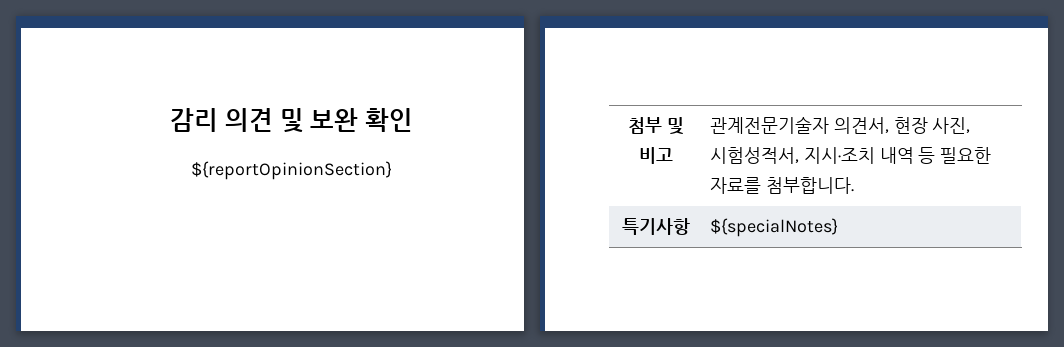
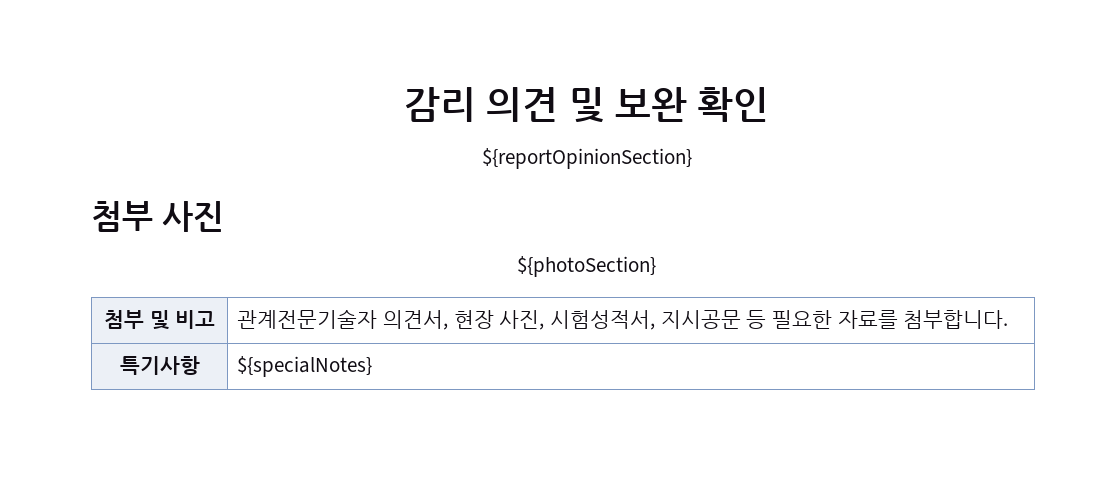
+ 첨부 사진
+ ${photoSection}
- 첨부 및 비고 | 관계전문기술자 의견서, 현장 사진, 시험성적서, 지시·조치 내역 등 필요한 자료를 첨부합니다.
+ 첨부 및 비고 | 관계전문기술자 의견서, 현장 사진, 시험성적서, 지시공문 등 필요한 자료를 첨부합니다.

